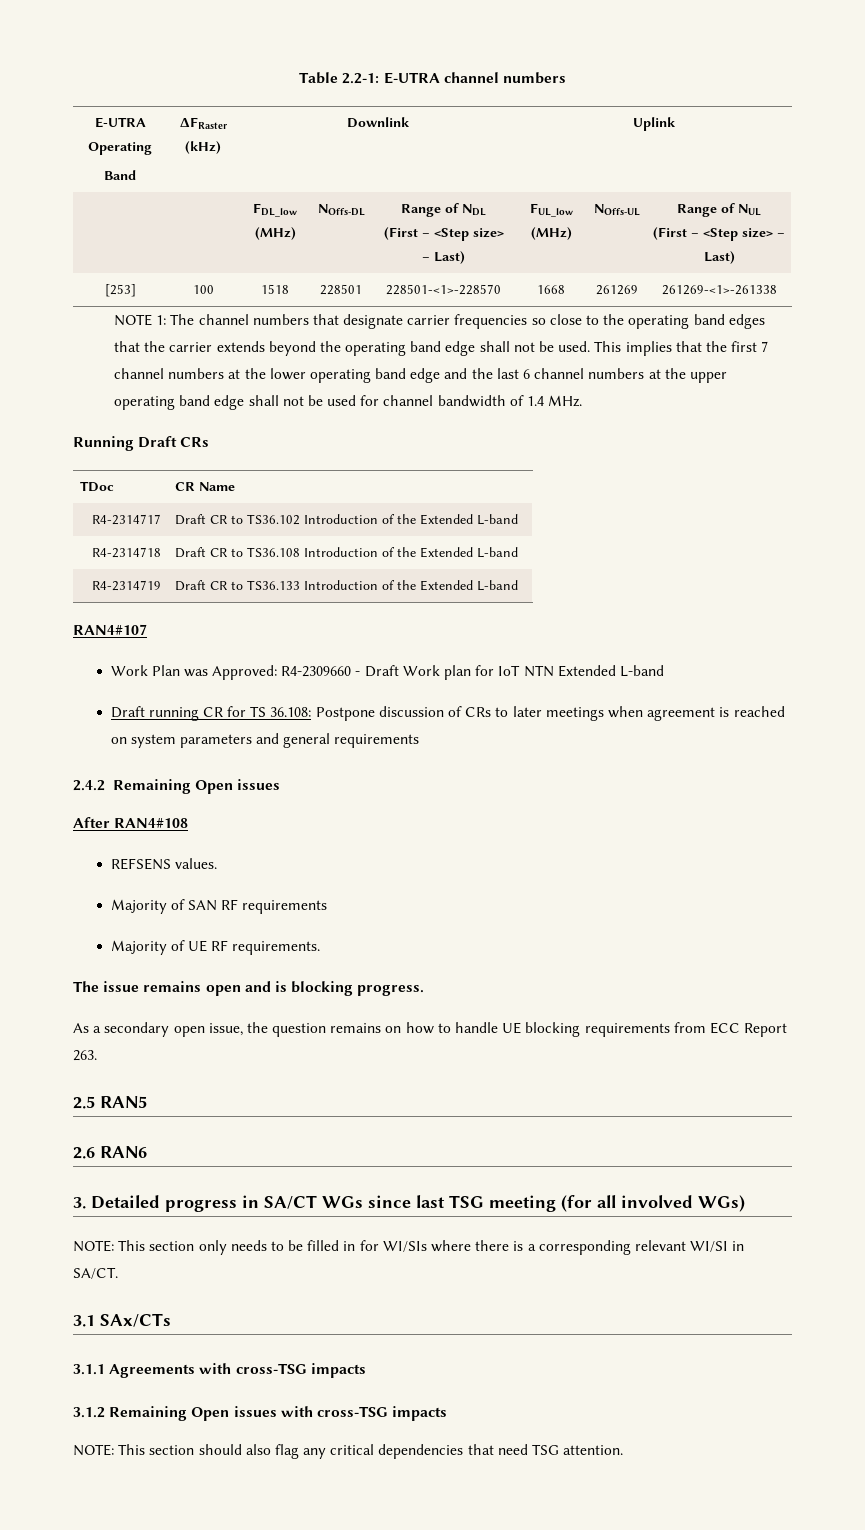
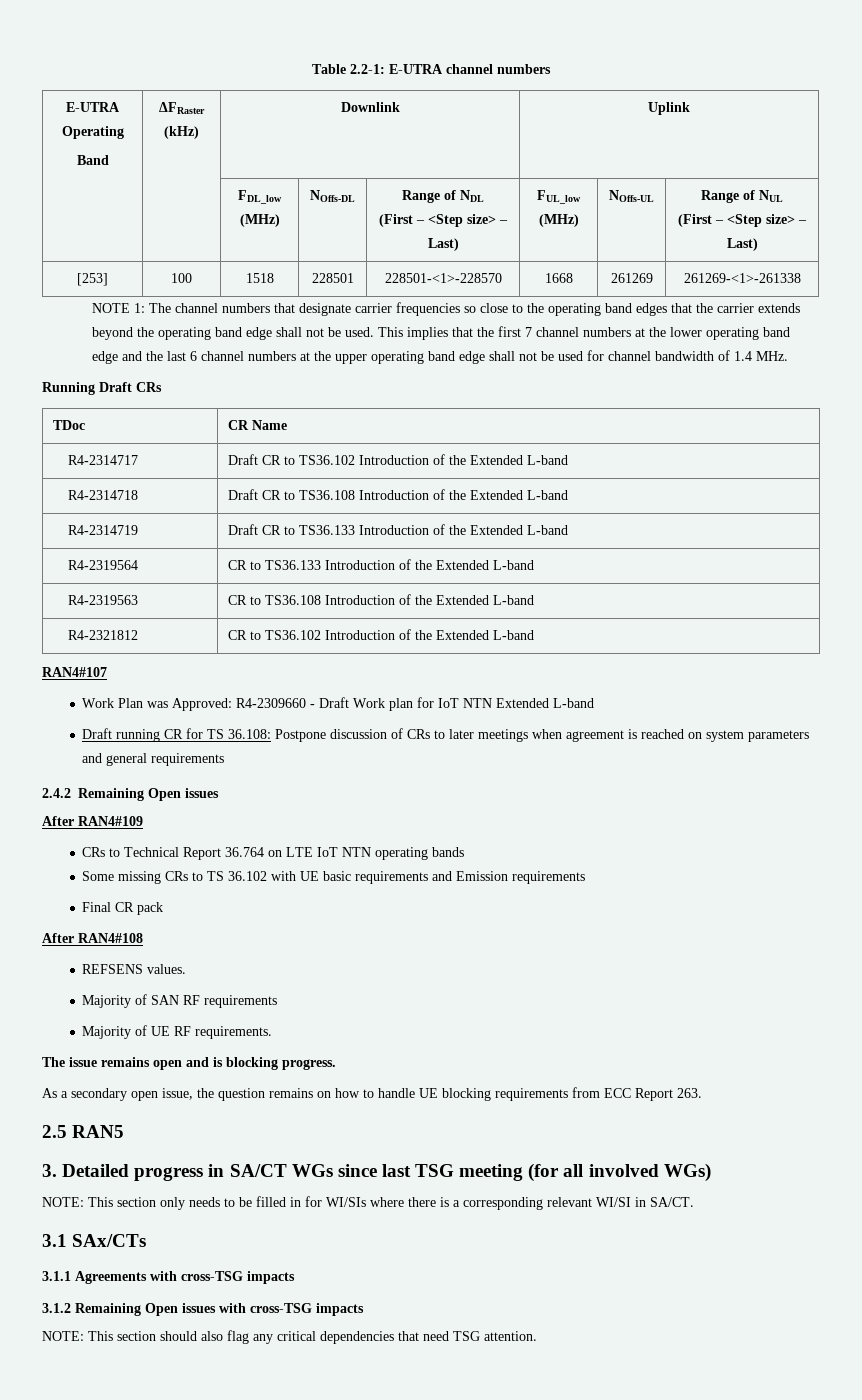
+ R4-2319564 | CR to TS36.133 Introduction of the Extended L-band
+ R4-2319563 | CR to TS36.108 Introduction of the Extended L-band
+ R4-2321812 | CR to TS36.102 Introduction of the Extended L-band
+ After RAN4#109
+ CRs to Technical Report 36.764 on LTE IoT NTN operating bands
+ Some missing CRs to TS 36.102 with UE basic requirements and Emission requirements
+ Final CR pack
- 2.6 RAN6

